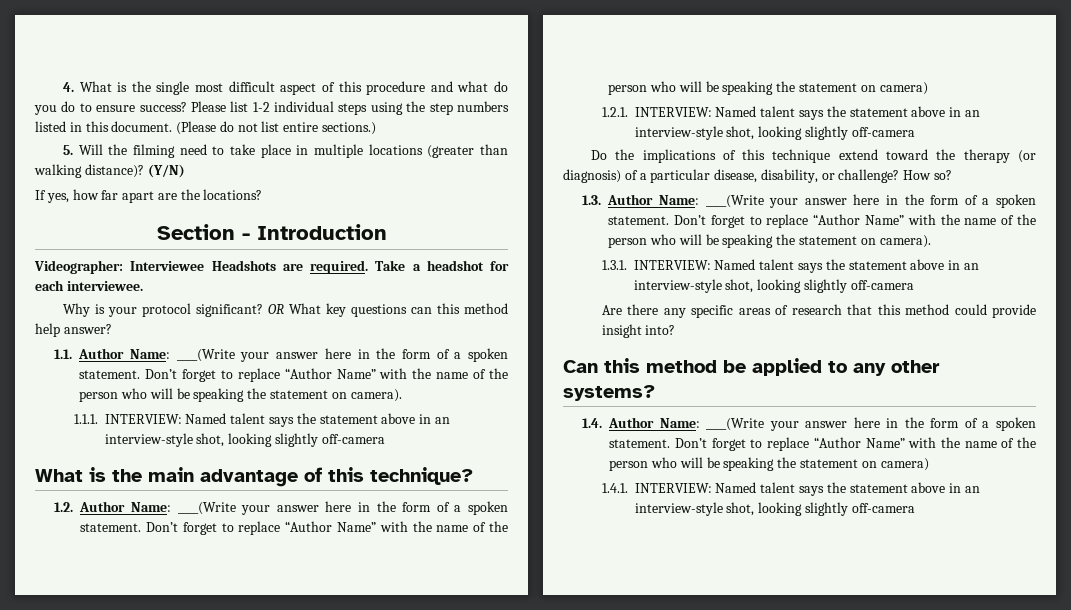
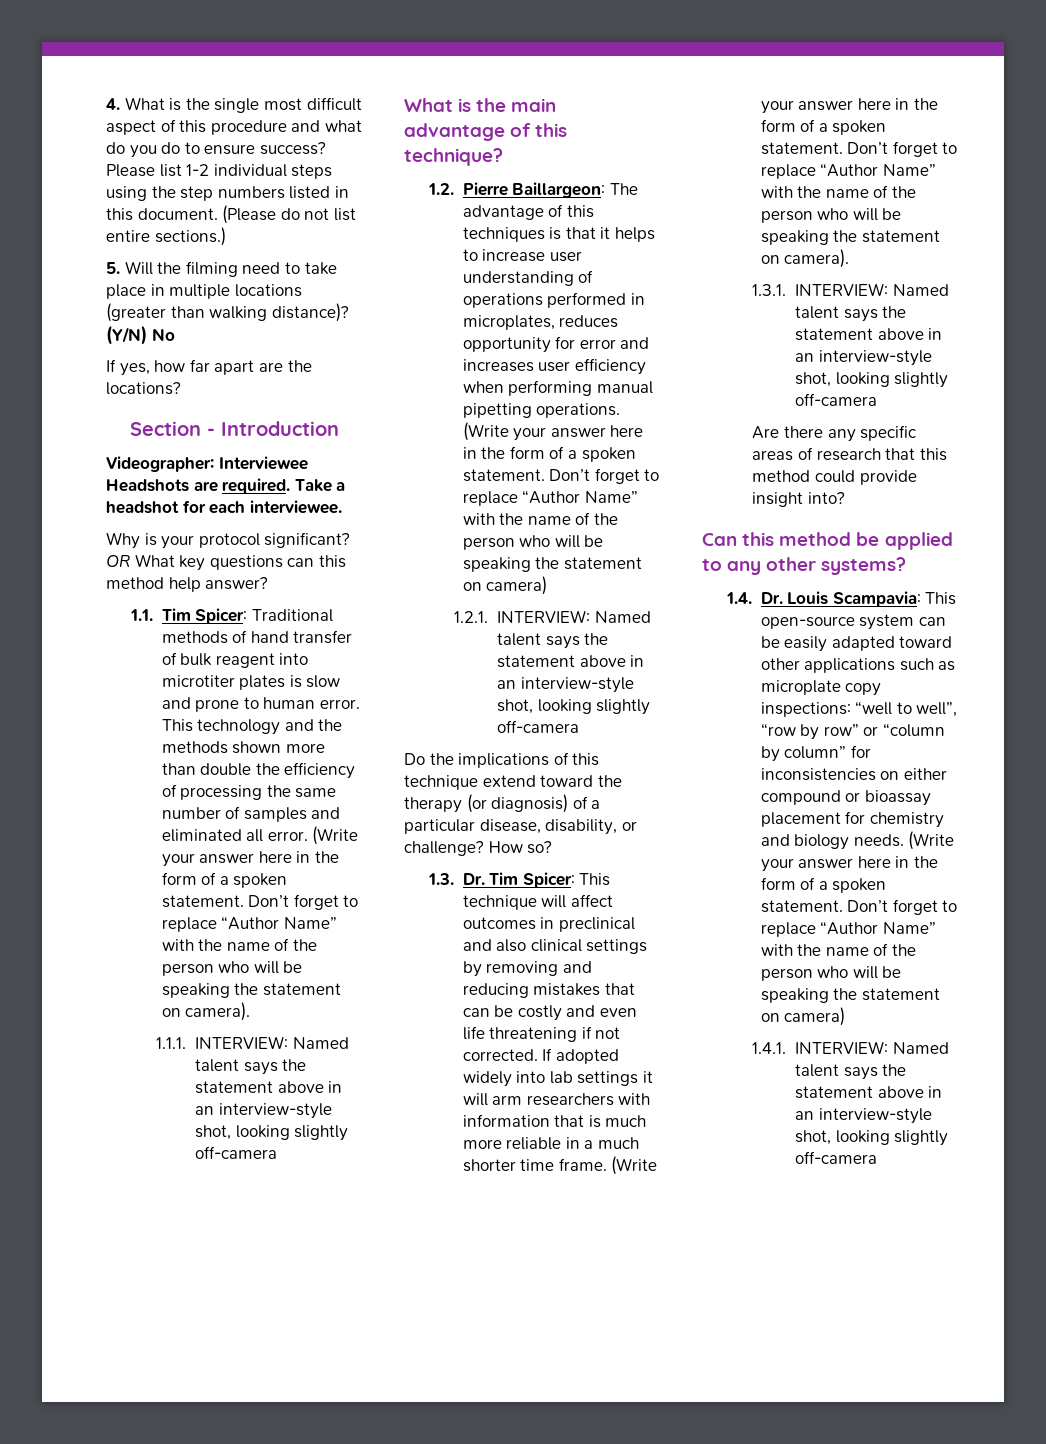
- (Y/N)
+ (Y/N) No
- 1.1. Author Name: ____(Write your answer here in the form of a spoken statement.
+ 1.1. Tim Spicer: Traditional methods of hand transfer of bulk reagent into microtiter plates is slow and prone to human error. This technology and the methods shown more than double the efficiency of processing the same number of samples and eliminated all error. (Write your answer here in the form of a spoken statement.
- 1.2. Author Name: ____(Write your answer here in the form of a spoken statement.
+ 1.2. Pierre Baillargeon: The advantage of this techniques is that it helps to increase user understanding of operations performed in microplates, reduces opportunity for error and increases user efficiency when performing manual pipetting operations. (Write your answer here in the form of a spoken statement.
- 1.3. Author Name: ____(Write your answer here in the form of a spoken statement.
+ 1.3. Dr. Tim Spicer: This technique will affect outcomes in preclinical and also clinical settings by removing and reducing mistakes that can be costly and even life threatening if not corrected. If adopted widely into lab settings it will arm researchers with information that is much more reliable in a much shorter time frame. (Write your answer here in the form of a spoken statement.
- 1.4. Author Name: ____(Write your answer here in the form of a spoken statement.
+ 1.4. Dr. Louis Scampavia: This open-source system can be easily adapted toward other applications such as microplate copy inspections: “well to well”, “row by row” or “column by column” for inconsistencies on either compound or bioassay placement for chemistry and biology needs. (Write your answer here in the form of a spoken statement.

